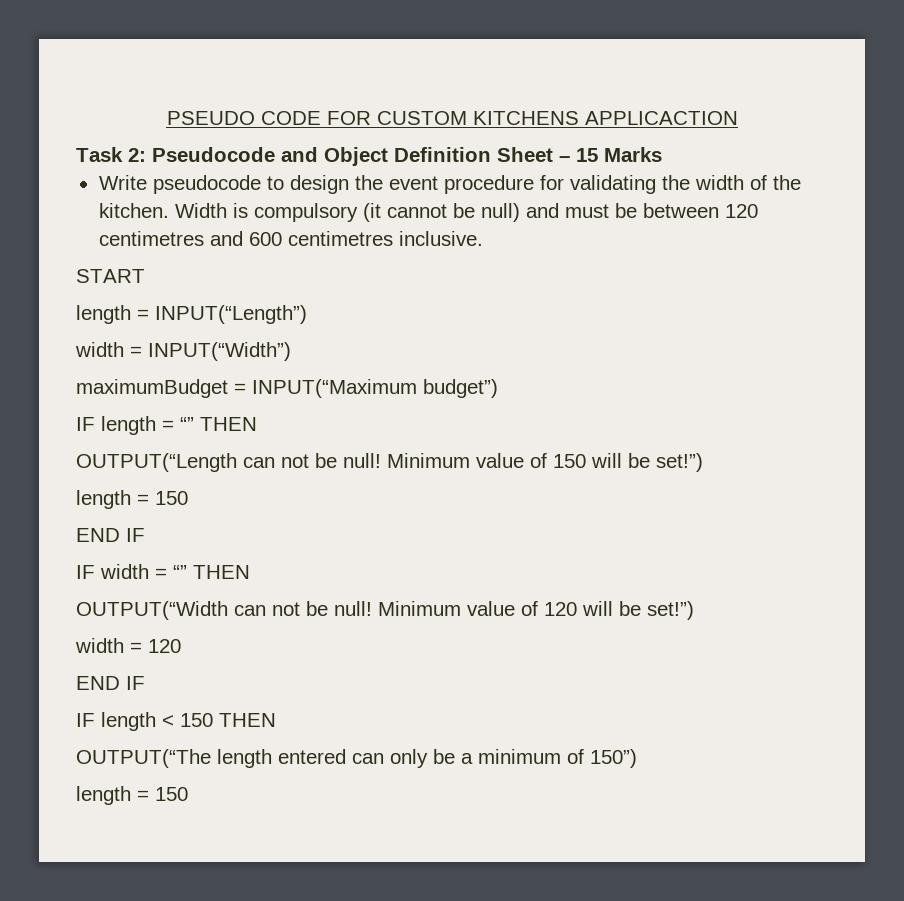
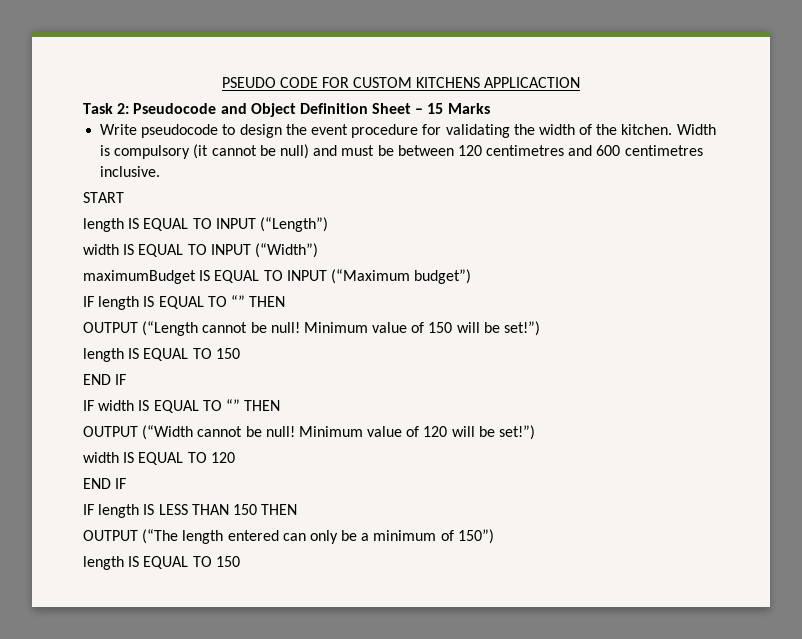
- length = INPUT(“Length”)
- width = INPUT(“Width”)
- maximumBudget = INPUT(“Maximum budget”)
+ length IS EQUAL TO INPUT (“Length”)
+ width IS EQUAL TO INPUT (“Width”)
+ maximumBudget IS EQUAL TO INPUT (“Maximum budget”)
- IF length = “” THEN
- OUTPUT(“Length can not be null!
+ IF length IS EQUAL TO “” THEN
+ OUTPUT (“Length cannot be null!
  Minimum value of 150 will be set!”)
- length = 150
+ length IS EQUAL TO 150
- IF width = “” THEN
- OUTPUT(“Width can not be null!
+ IF width IS EQUAL TO “” THEN
+ OUTPUT (“Width cannot be null!
- width = 120
+ width IS EQUAL TO 120
- IF length < 150 THEN
+ IF length IS LESS THAN 150 THEN
- OUTPUT(“The length entered can only be a minimum of 150”)
- length = 150
+ OUTPUT (“The length entered can only be a minimum of 150”)
+ length IS EQUAL TO 150

